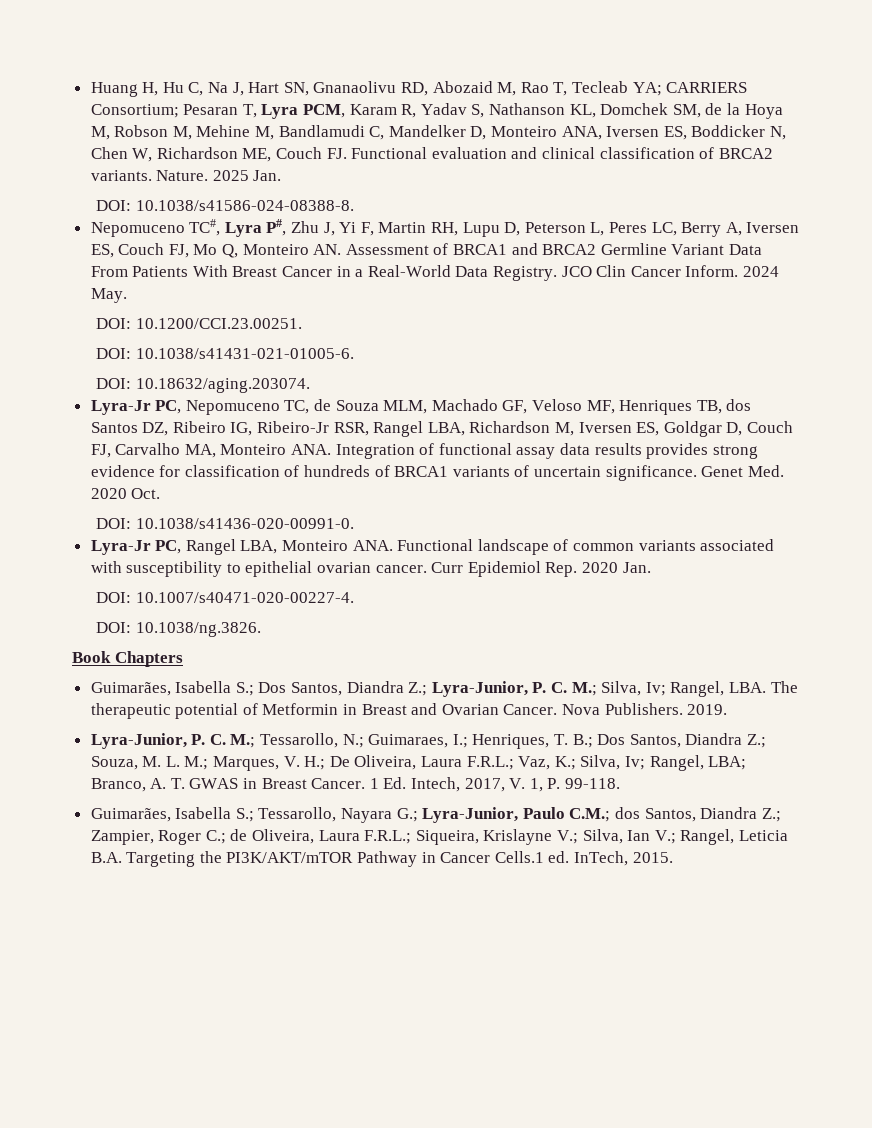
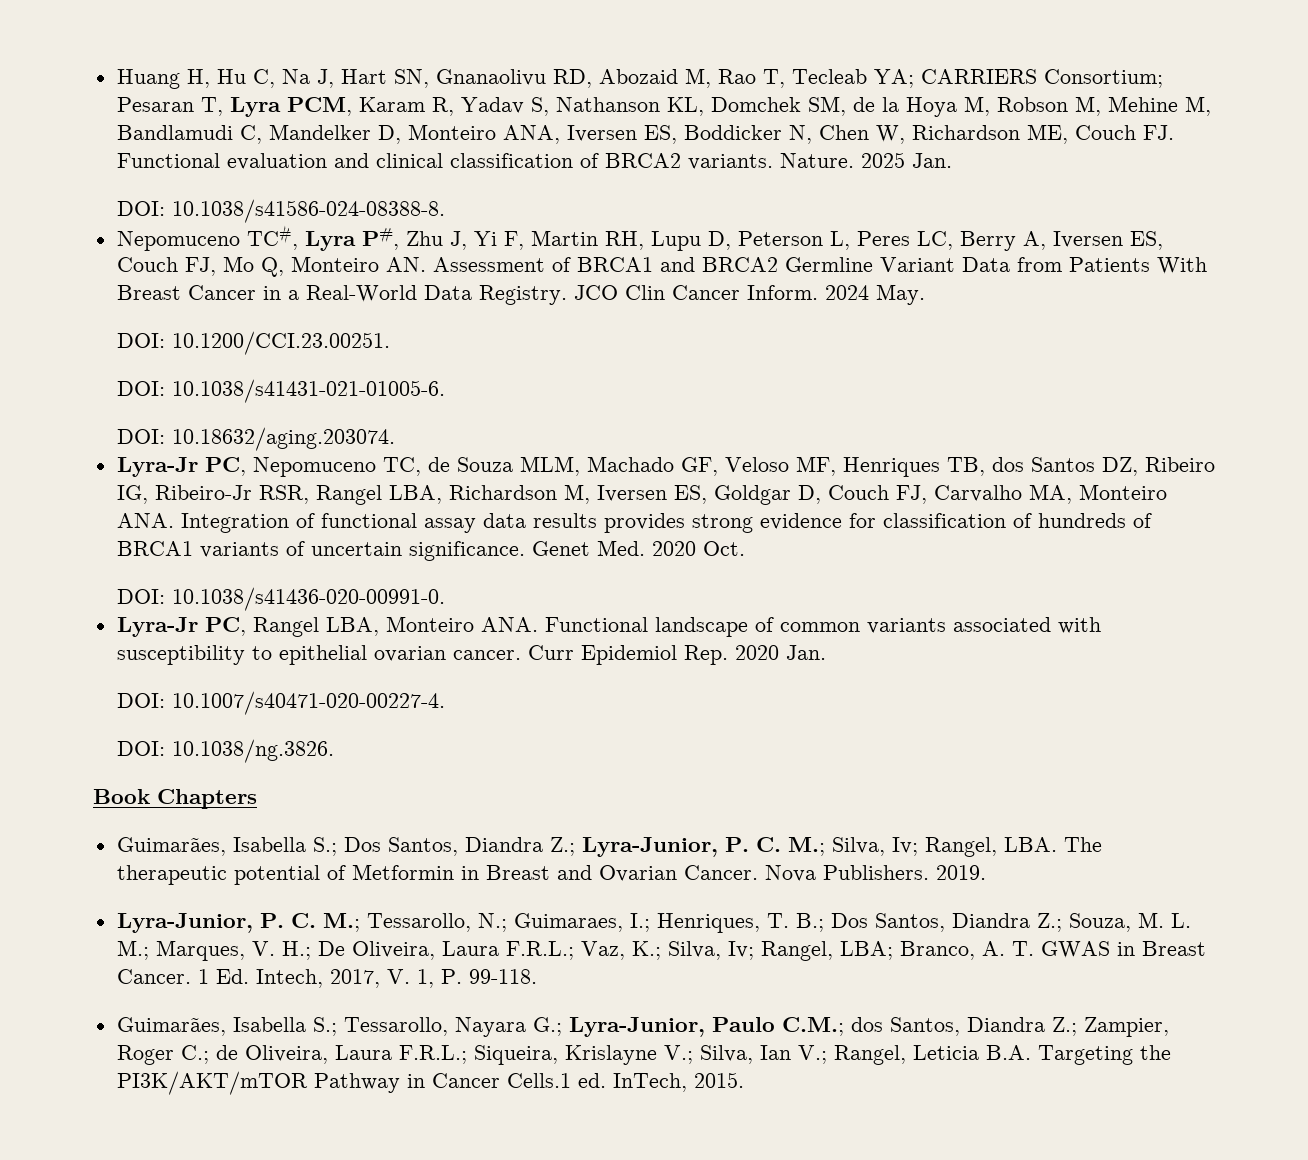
- Nepomuceno TC#, Lyra P#, Zhu J, Yi F, Martin RH, Lupu D, Peterson L, Peres LC, Berry A, Iversen ES, Couch FJ, Mo Q, Monteiro AN. Assessment of BRCA1 and BRCA2 Germline Variant Data From Patients With Breast Cancer in a Real-World Data Registry.
+ Nepomuceno TC#, Lyra P#, Zhu J, Yi F, Martin RH, Lupu D, Peterson L, Peres LC, Berry A, Iversen ES, Couch FJ, Mo Q, Monteiro AN. Assessment of BRCA1 and BRCA2 Germline Variant Data from Patients With Breast Cancer in a Real-World Data Registry.

